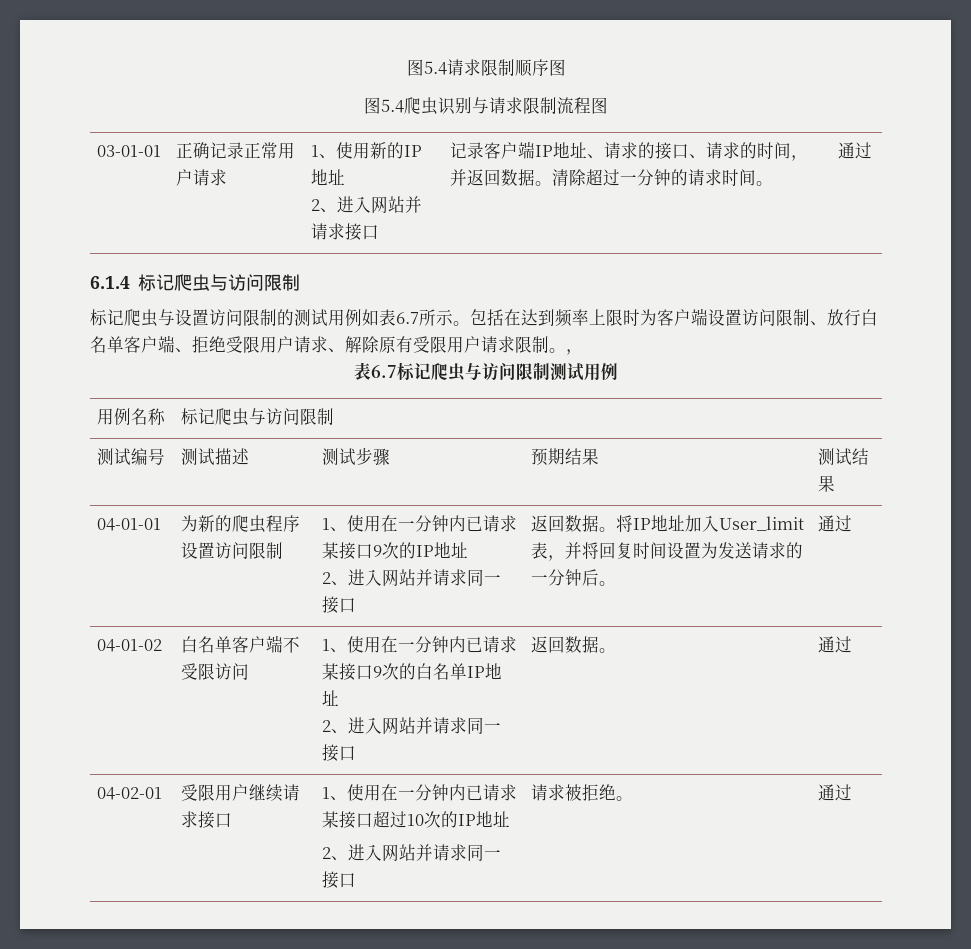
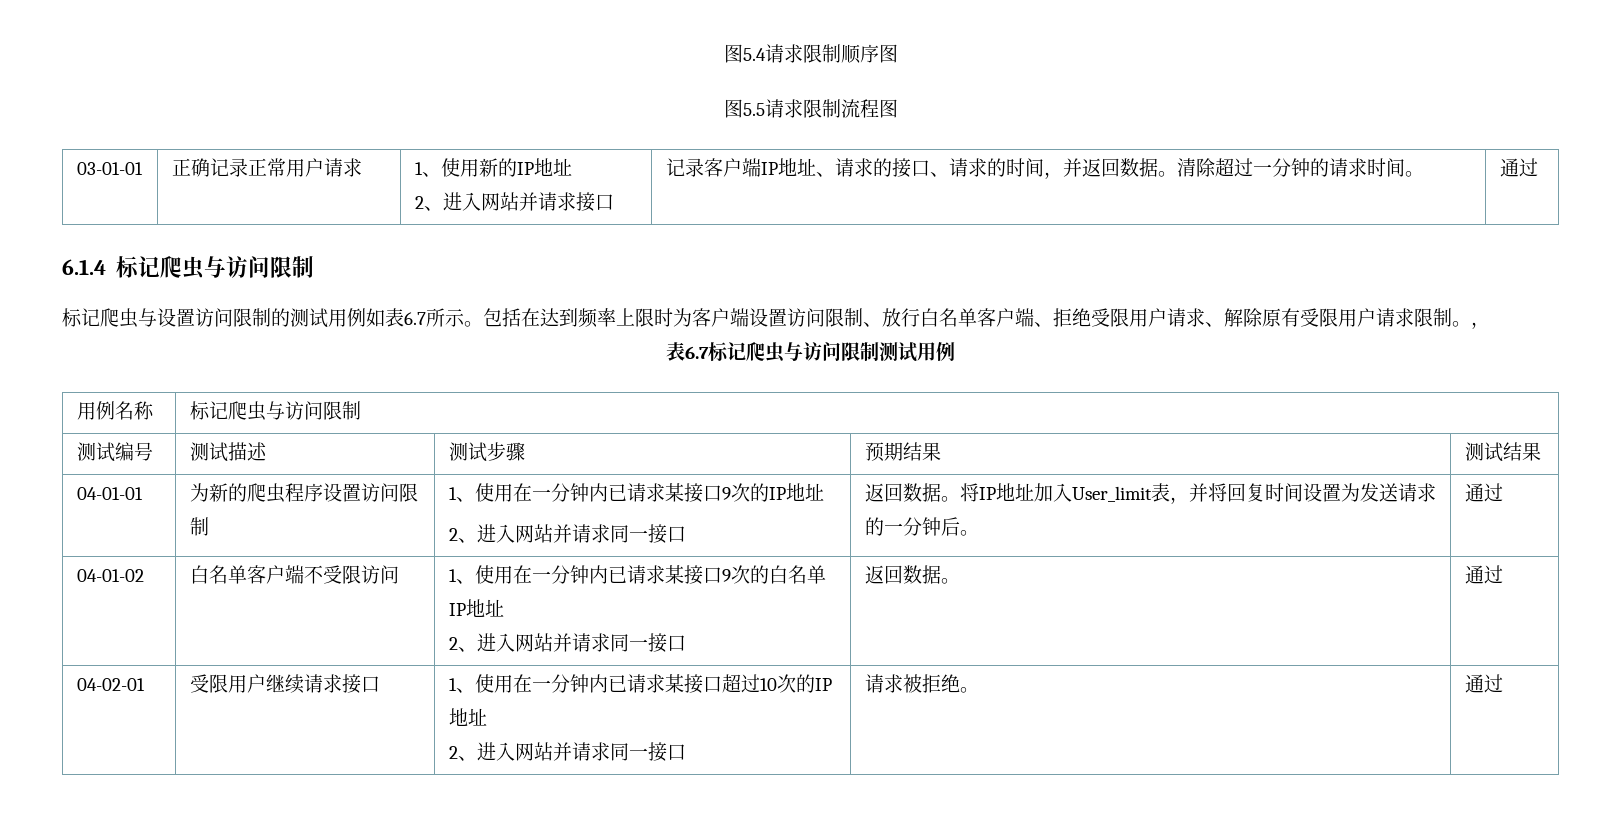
- 图5.4爬虫识别与请求限制流程图
+ 图5.5请求限制流程图

